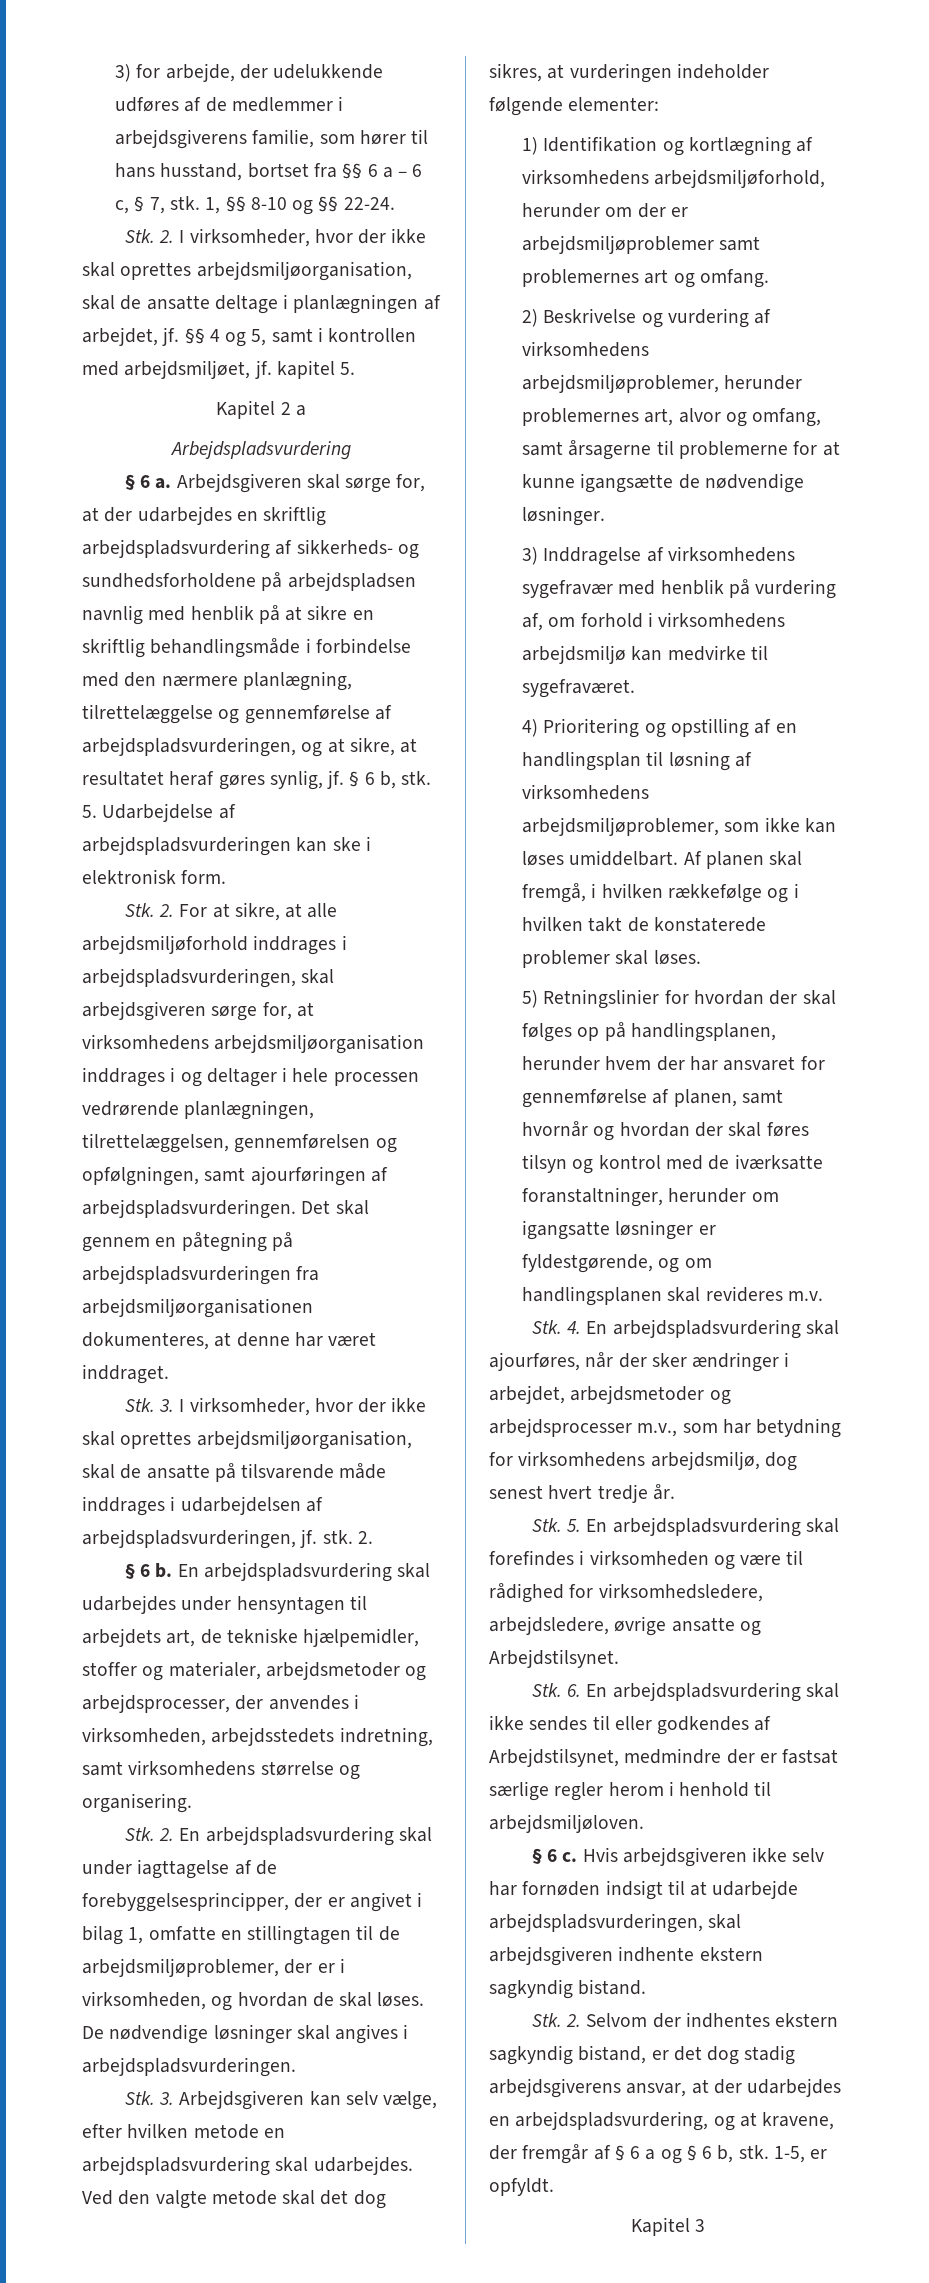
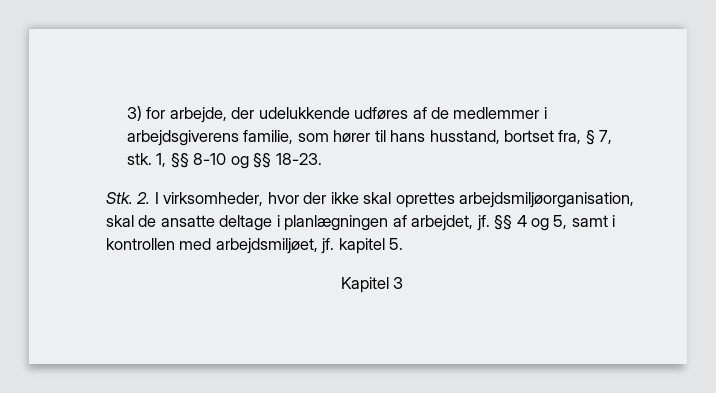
- 3) for arbejde, der udelukkende udføres af de medlemmer i arbejdsgiverens familie, som hører til hans husstand, bortset fra §§ 6 a – 6 c, § 7, stk.
+ 3) for arbejde, der udelukkende udføres af de medlemmer i arbejdsgiverens familie, som hører til hans husstand, bortset fra, § 7, stk.
- 1, §§ 8-10 og §§ 22-24.
+ 1, §§ 8-10 og §§ 18-23.
- Kapitel 2 a
- Arbejdspladsvurdering
- § 6 a. Arbejdsgiveren skal sørge for, at der udarbejdes en skriftlig arbejdspladsvurdering af sikkerheds- og sundhedsforholdene på arbejdspladsen navnlig med henblik på at sikre en skriftlig behandlingsmåde i forbindelse med den nærmere planlægning, tilrettelæggelse og gennemførelse af arbejdspladsvurderingen, og at sikre, at resultatet heraf gøres synlig, jf. § 6 b, stk. 5. Udarbejdelse af arbejdspladsvurderingen kan ske i elektronisk form.
- Stk. 2. For at sikre, at alle arbejdsmiljøforhold inddrages i arbejdspladsvurderingen, skal arbejdsgiveren sørge for, at virksomhedens arbejdsmiljøorganisation inddrages i og deltager i hele processen vedrørende planlægningen, tilrettelæggelsen, gennemførelsen og opfølgningen, samt ajourføringen af arbejdspladsvurderingen. Det skal gennem en påtegning på arbejdspladsvurderingen fra arbejdsmiljøorganisationen dokumenteres, at denne har været inddraget.
- Stk. 3. I virksomheder, hvor der ikke skal oprettes arbejdsmiljøorganisation, skal de ansatte på tilsvarende måde inddrages i udarbejdelsen af arbejdspladsvurderingen, jf. stk. 2.
- § 6 b. En arbejdspladsvurdering skal udarbejdes under hensyntagen til arbejdets art, de tekniske hjælpemidler, stoffer og materialer, arbejdsmetoder og arbejdsprocesser, der anvendes i virksomheden, arbejdsstedets indretning, samt virksomhedens størrelse og organisering.
- Stk. 2. En arbejdspladsvurdering skal under iagttagelse af de forebyggelsesprincipper, der er angivet i bilag 1, omfatte en stillingtagen til de arbejdsmiljøproblemer, der er i virksomheden, og hvordan de skal løses. De nødvendige løsninger skal angives i arbejdspladsvurderingen.
- Stk. 3. Arbejdsgiveren kan selv vælge, efter hvilken metode en arbejdspladsvurdering skal udarbejdes. Ved den valgte metode skal det dog sikres, at vurderingen indeholder følgende elementer:
- 1) Identifikation og kortlægning af virksomhedens arbejdsmiljøforhold, herunder om der er arbejdsmiljøproblemer samt problemernes art og omfang.
- 2) Beskrivelse og vurdering af virksomhedens arbejdsmiljøproblemer, herunder problemernes art, alvor og omfang, samt årsagerne til problemerne for at kunne igangsætte de nødvendige løsninger.
- 3) Inddragelse af virksomhedens sygefravær med henblik på vurdering af, om forhold i virksomhedens arbejdsmiljø kan medvirke til sygefraværet.
- 4) Prioritering og opstilling af en handlingsplan til løsning af virksomhedens arbejdsmiljøproblemer, som ikke kan løses umiddelbart. Af planen skal fremgå, i hvilken rækkefølge og i hvilken takt de konstaterede problemer skal løses.
- 5) Retningslinier for hvordan der skal følges op på handlingsplanen, herunder hvem der har ansvaret for gennemførelse af planen, samt hvornår og hvordan der skal føres tilsyn og kontrol med de iværksatte foranstaltninger, herunder om igangsatte løsninger er fyldestgørende, og om handlingsplanen skal revideres m.v.
- Stk. 4. En arbejdspladsvurdering skal ajourføres, når der sker ændringer i arbejdet, arbejdsmetoder og arbejdsprocesser m.v., som har betydning for virksomhedens arbejdsmiljø, dog senest hvert tredje år.
- Stk. 5. En arbejdspladsvurdering skal forefindes i virksomheden og være til rådighed for virksomhedsledere, arbejdsledere, øvrige ansatte og Arbejdstilsynet.
- Stk. 6. En arbejdspladsvurdering skal ikke sendes til eller godkendes af Arbejdstilsynet, medmindre der er fastsat særlige regler herom i henhold til arbejdsmiljøloven.
- § 6 c. Hvis arbejdsgiveren ikke selv har fornøden indsigt til at udarbejde arbejdspladsvurderingen, skal arbejdsgiveren indhente ekstern sagkyndig bistand.
- Stk. 2. Selvom der indhentes ekstern sagkyndig bistand, er det dog stadig arbejdsgiverens ansvar, at der udarbejdes en arbejdspladsvurdering, og at kravene, der fremgår af § 6 a og § 6 b, stk. 1-5, er opfyldt.

